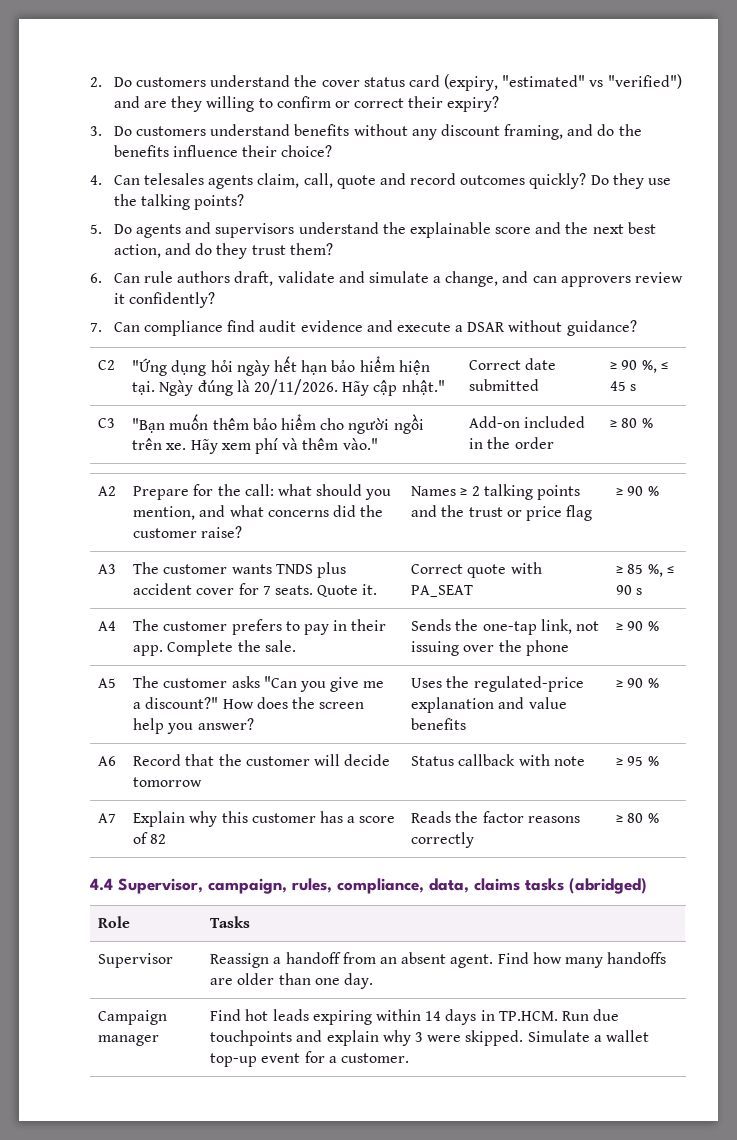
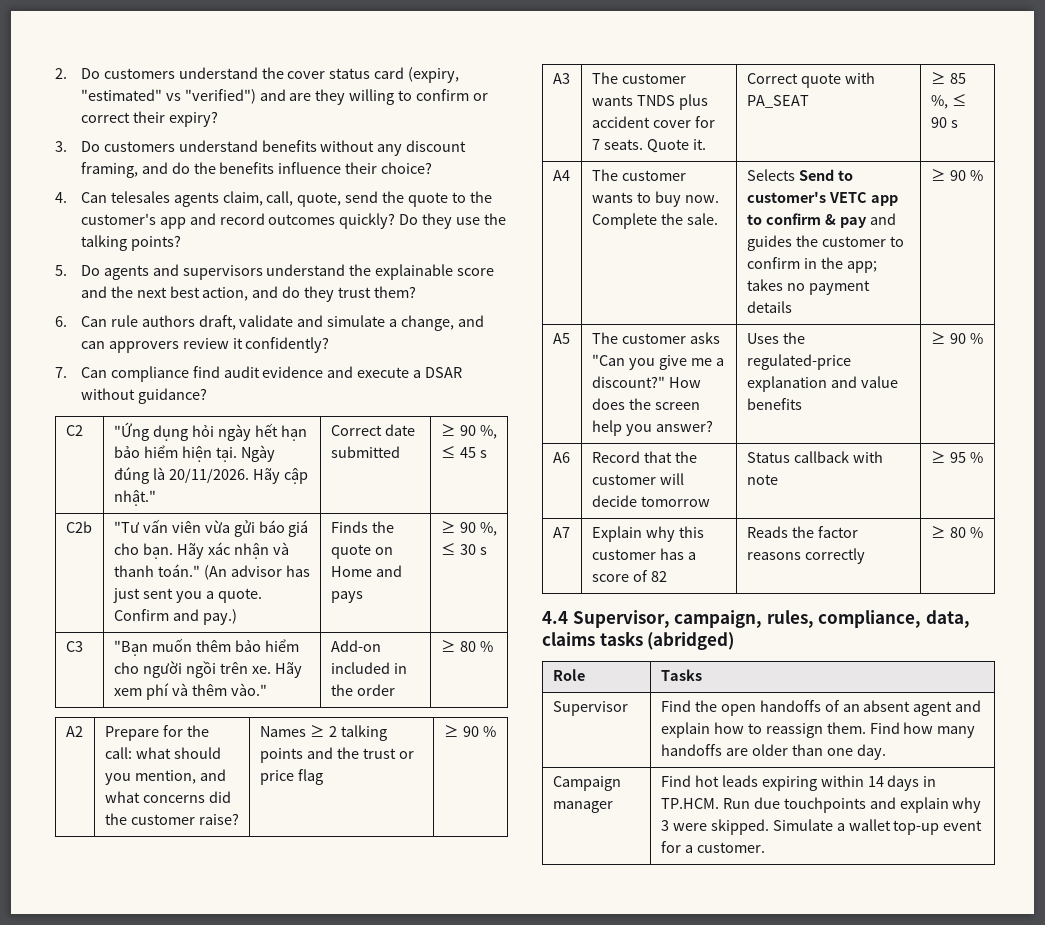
- 4. Can telesales agents claim, call, quote and record outcomes quickly?
+ 4. Can telesales agents claim, call, quote, send the quote to the customer's app and record outcomes quickly?
+ C2b | "Tư vấn viên vừa gửi báo giá cho bạn. Hãy xác nhận và thanh toán." (An advisor has just sent you a quote. Confirm and pay.) | Finds the quote on Home and pays | ≥ 90 %, ≤ 30 s
- A4 | The customer prefers to pay in their app. Complete the sale. | Sends the one-tap link, not issuing over the phone | ≥ 90 %
+ A4 | The customer wants to buy now. Complete the sale. | Selects Send to customer's VETC app to confirm & pay and guides the customer to confirm in the app; takes no payment details | ≥ 90 %
- Supervisor | Reassign a handoff from an absent agent. Find how many handoffs are older than one day.
+ Supervisor | Find the open handoffs of an absent agent and explain how to reassign them. Find how many handoffs are older than one day.

